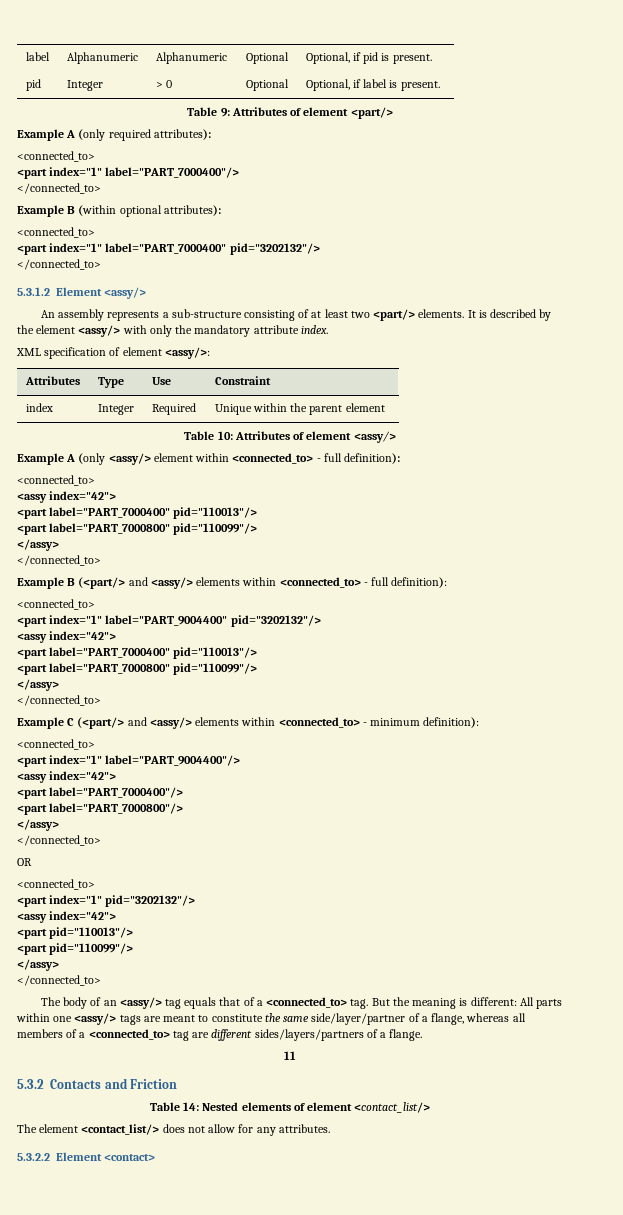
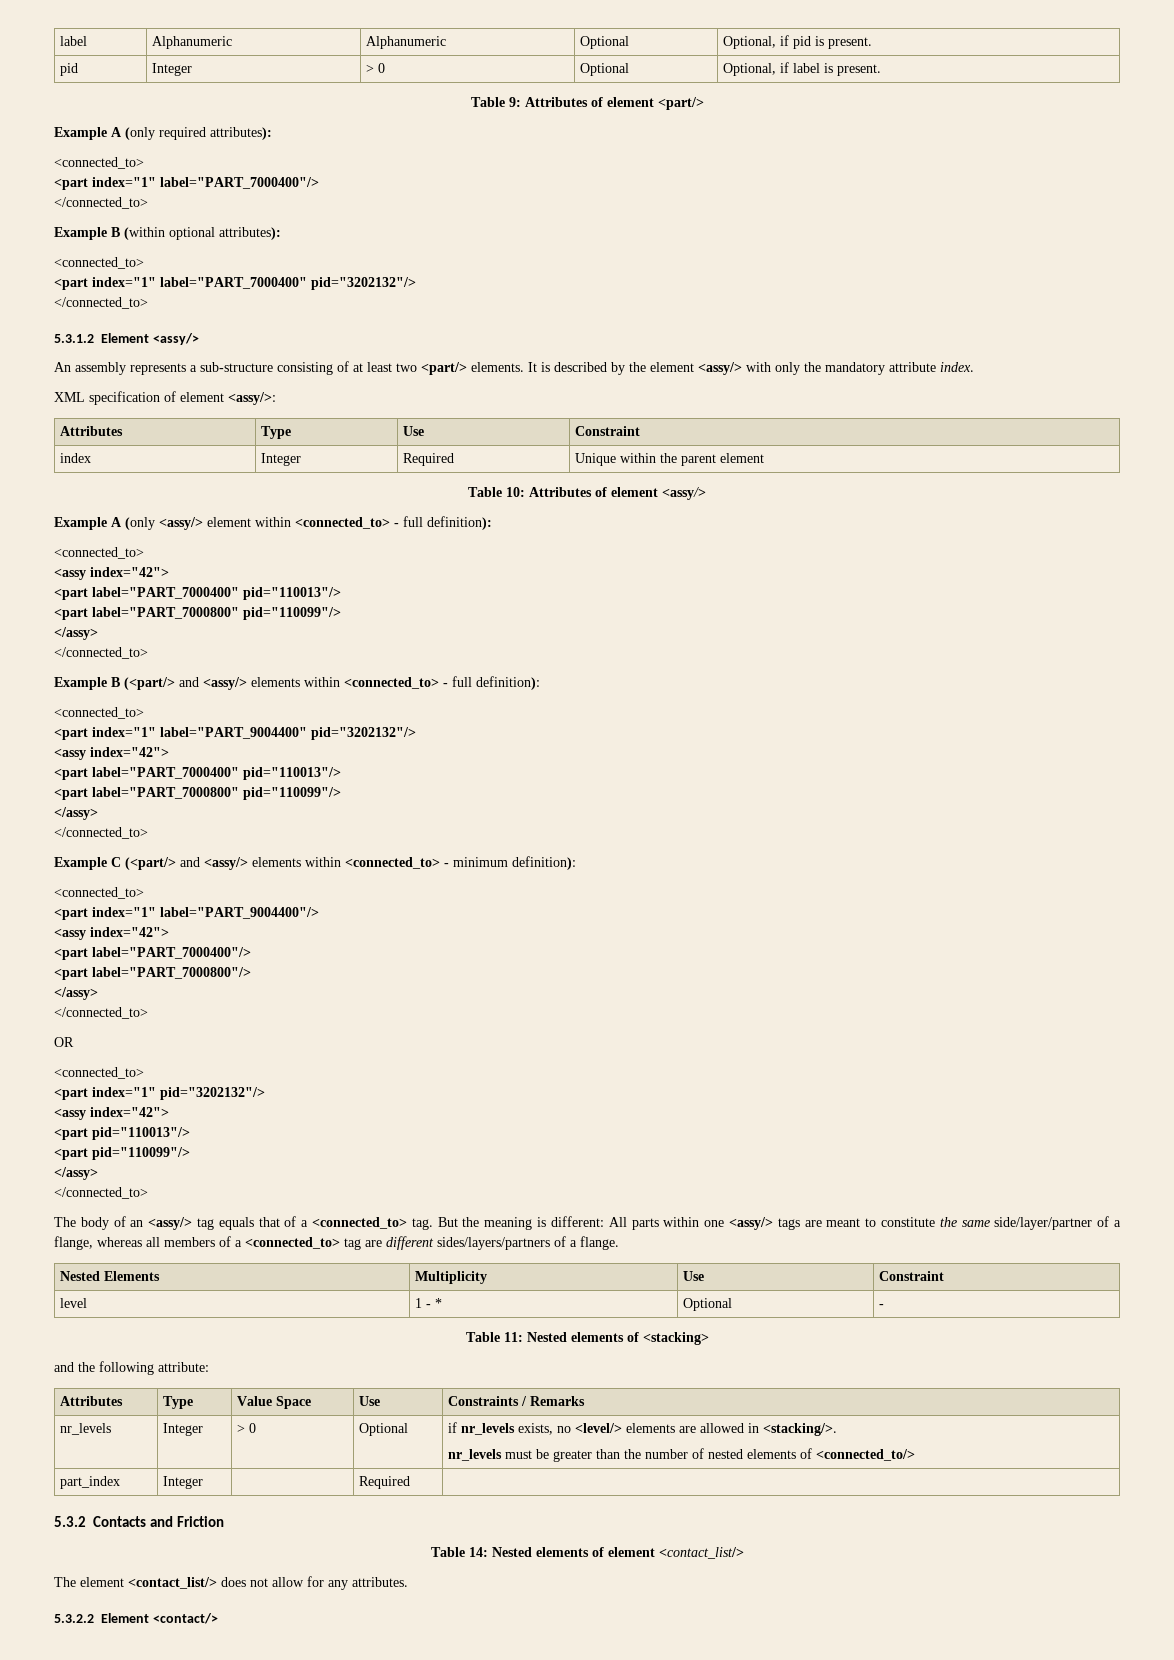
- 11
+ Nested Elements | Multiplicity | Use | Constraint
+ level | 1 - * | Optional | -
+ Table 11: Nested elements of <stacking>
+ and the following attribute:
+ Attributes | Type | Value Space | Use | Constraints / Remarks
+ nr_levels | Integer | > 0 | Optional | if nr_levels exists, no <level/> elements are allowed in <stacking/>.
+ nr_levels must be greater than the number of nested elements of <connected_to/>
+ part_index | Integer | | Required |
- 5.3.2.2 Element <contact>
+ 5.3.2.2 Element <contact/>

